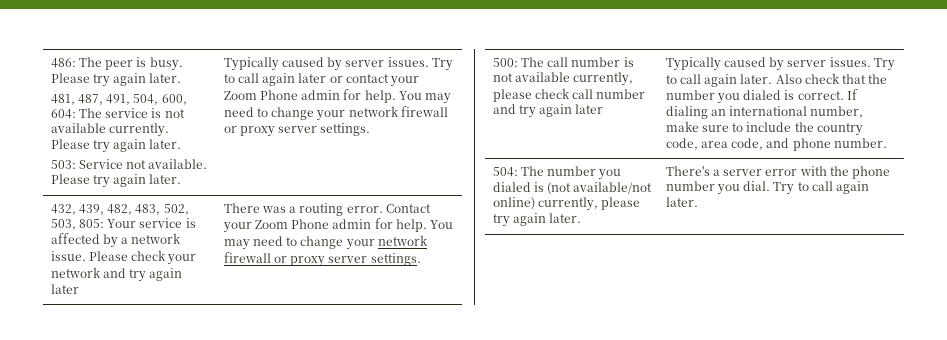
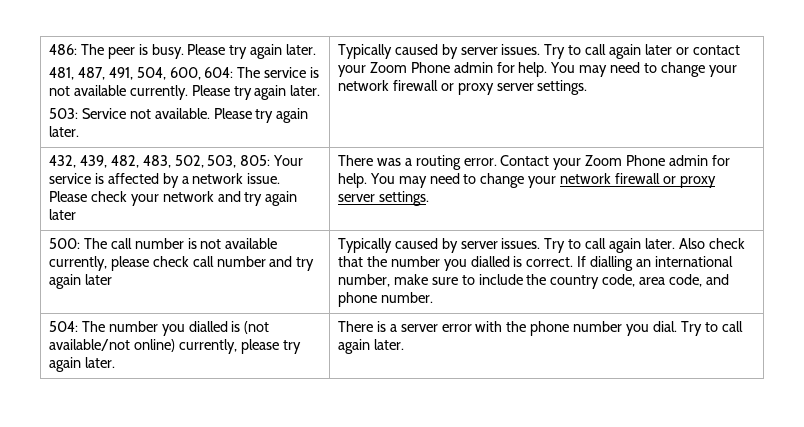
- Also check that the number you dialed is correct.
+ Also check that the number you dialled is correct.
- If dialing an international number, make sure to include the country code, area code, and phone number.
+ If dialling an international number, make sure to include the country code, area code, and phone number.
- 504: The number you dialed is (not available/not online) currently, please try again later. | There's a server error with the phone number you dial. Try to call again later.
+ 504: The number you dialled is (not available/not online) currently, please try again later. | There is a server error with the phone number you dial. Try to call again later.

